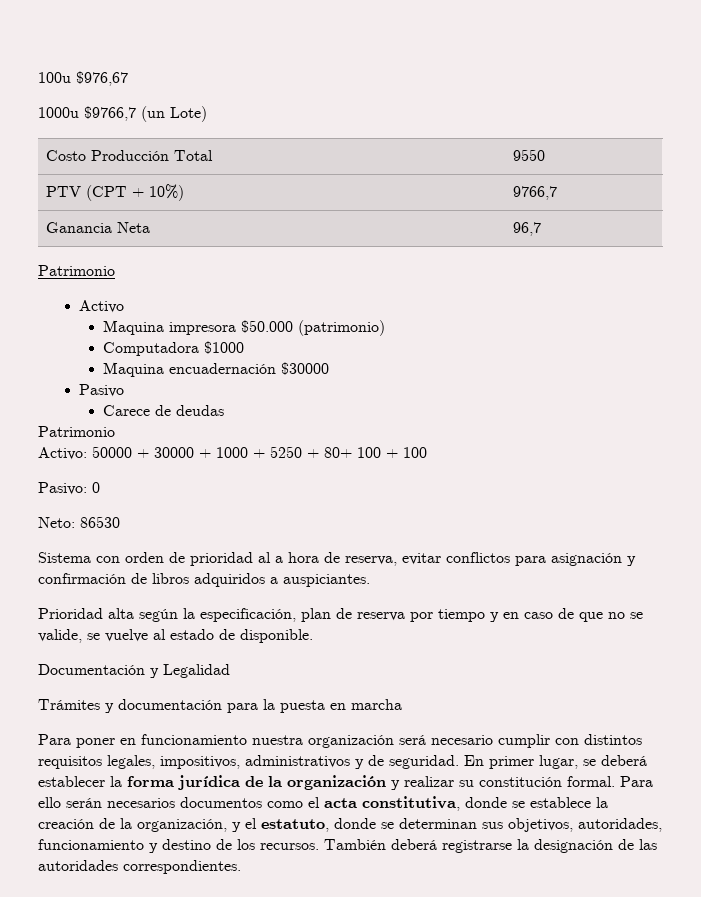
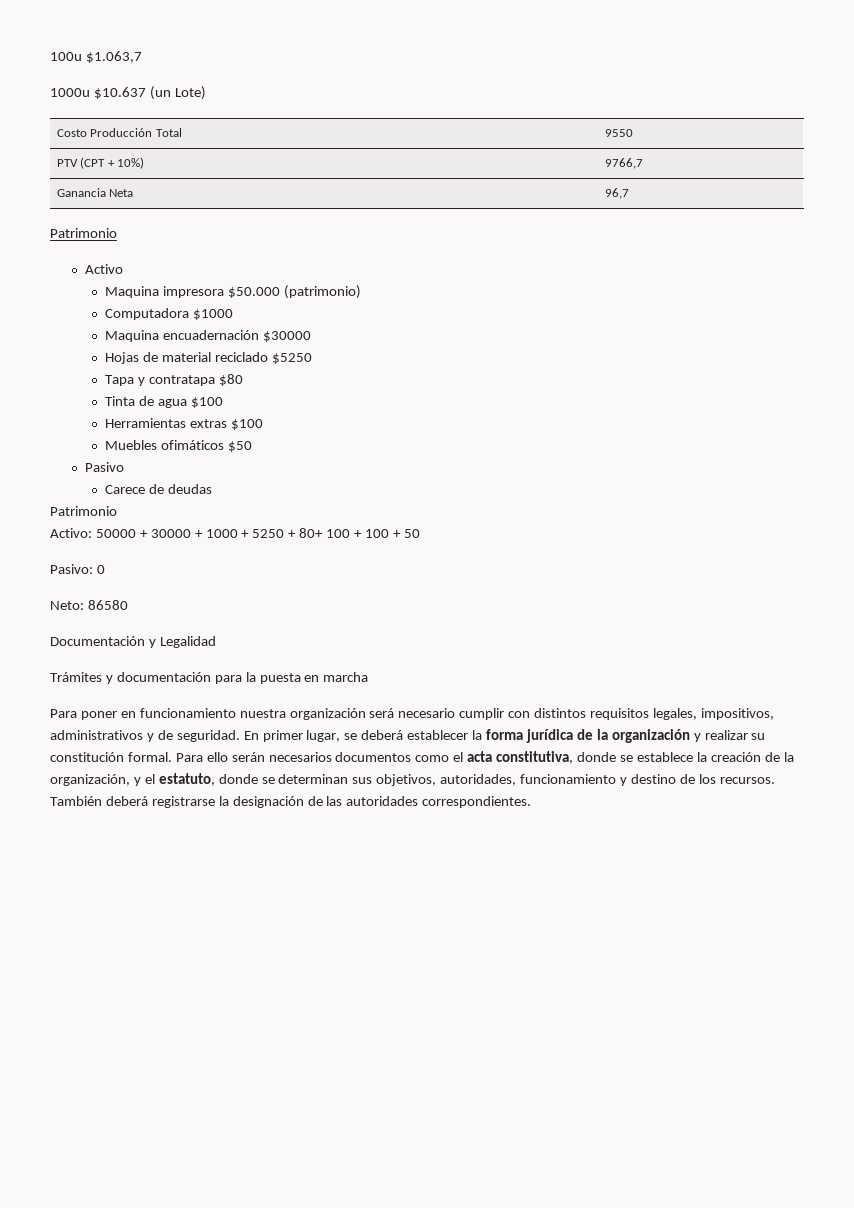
- 100u $976,67
+ 100u $1.063,7
- 1000u $9766,7 (un Lote)
+ 1000u $10.637 (un Lote)
+ Hojas de material reciclado $5250
+ Tapa y contratapa $80
+ Tinta de agua $100
+ Herramientas extras $100
+ Muebles ofimáticos $50
- Activo: 50000 + 30000 + 1000 + 5250 + 80+ 100 + 100
+ Activo: 50000 + 30000 + 1000 + 5250 + 80+ 100 + 100 + 50
- Neto: 86530
- Sistema con orden de prioridad al a hora de reserva, evitar conflictos para asignación y confirmación de libros adquiridos a auspiciantes.
- Prioridad alta según la especificación, plan de reserva por tiempo y en caso de que no se valide, se vuelve al estado de disponible.
+ Neto: 86580

